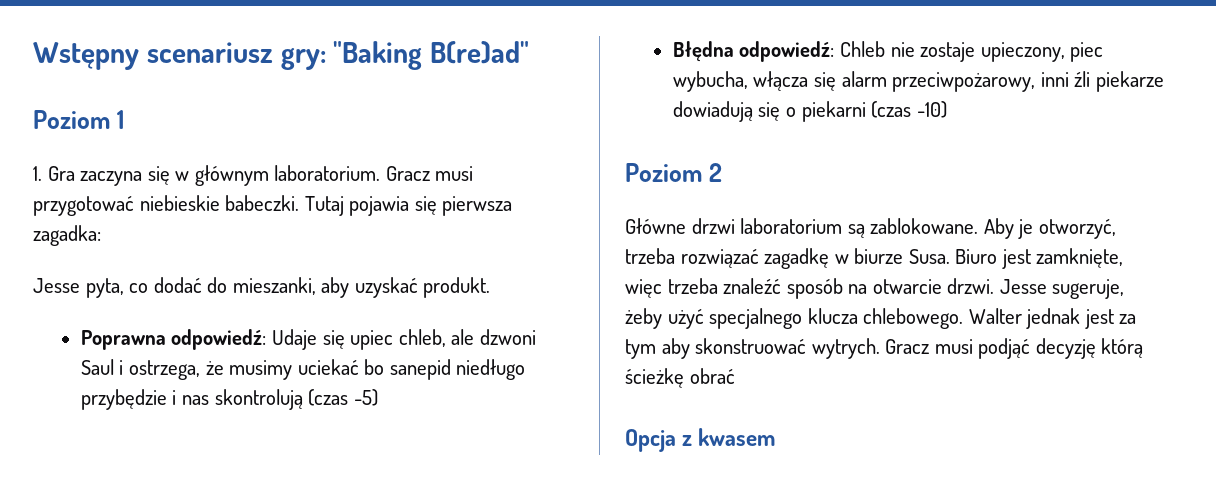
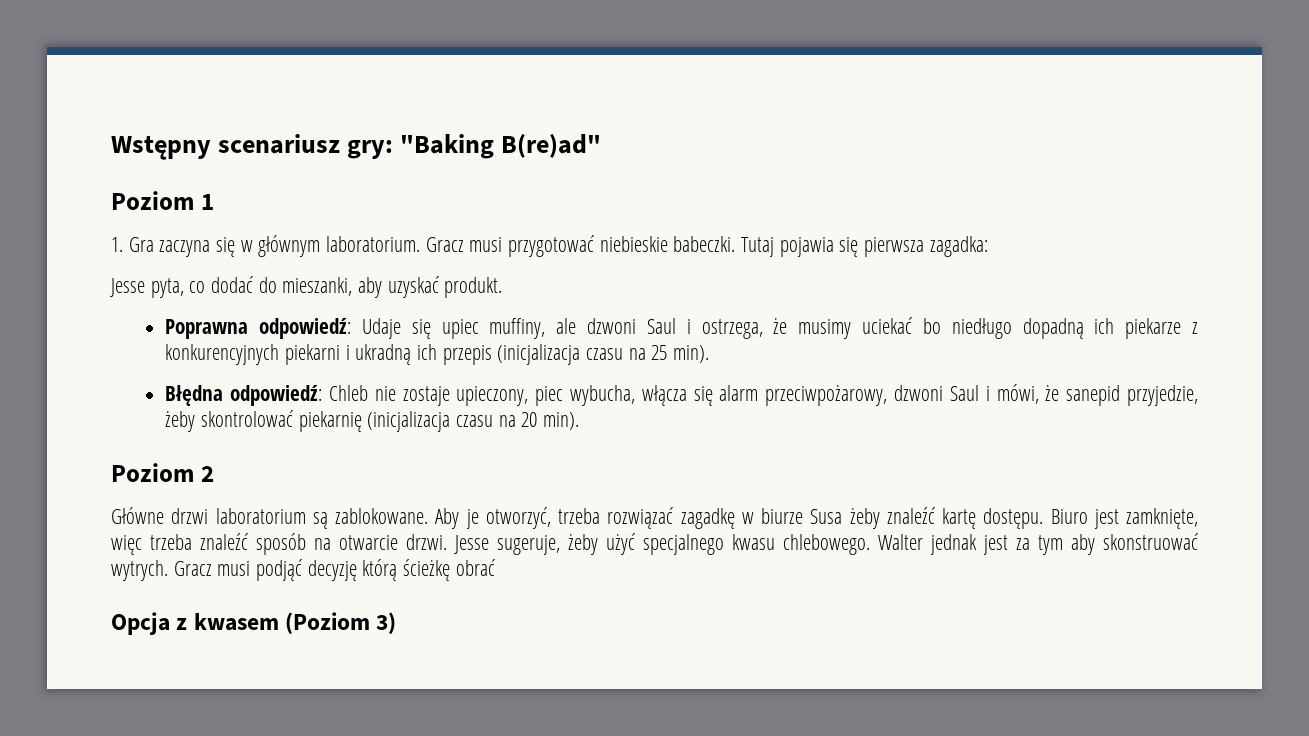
- Poprawna odpowiedź: Udaje się upiec chleb, ale dzwoni Saul i ostrzega, że musimy uciekać bo sanepid niedługo przybędzie i nas skontrolują (czas -5)
+ Poprawna odpowiedź: Udaje się upiec muffiny, ale dzwoni Saul i ostrzega, że musimy uciekać bo niedługo dopadną ich piekarze z konkurencyjnych piekarni i ukradną ich przepis (inicjalizacja czasu na 25 min).
- Błędna odpowiedź: Chleb nie zostaje upieczony, piec wybucha, włącza się alarm przeciwpożarowy, inni źli piekarze dowiadują się o piekarni (czas -10)
+ Błędna odpowiedź: Chleb nie zostaje upieczony, piec wybucha, włącza się alarm przeciwpożarowy, dzwoni Saul i mówi, że sanepid przyjedzie, żeby skontrolować piekarnię (inicjalizacja czasu na 20 min).
- Aby je otworzyć, trzeba rozwiązać zagadkę w biurze Susa.
+ Aby je otworzyć, trzeba rozwiązać zagadkę w biurze Susa żeby znaleźć kartę dostępu.
- Jesse sugeruje, żeby użyć specjalnego klucza chlebowego.
+ Jesse sugeruje, żeby użyć specjalnego kwasu chlebowego.
- Opcja z kwasem
+ Opcja z kwasem (Poziom 3)

